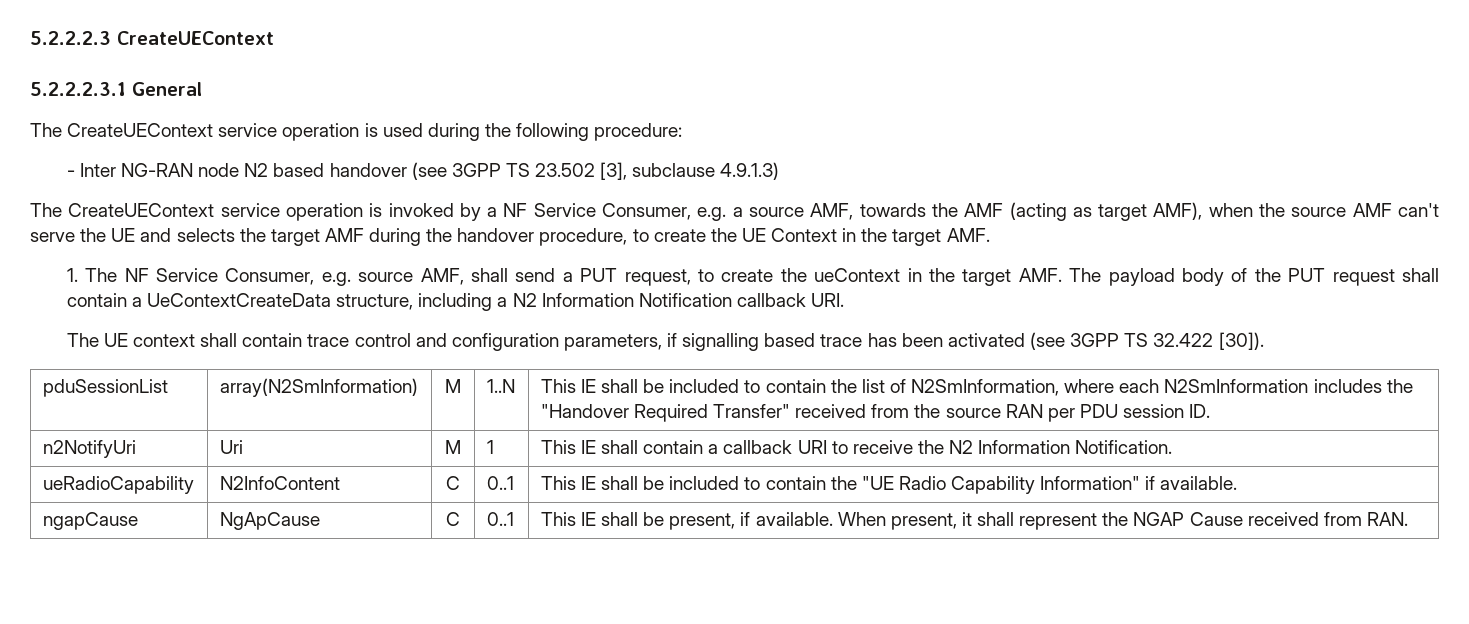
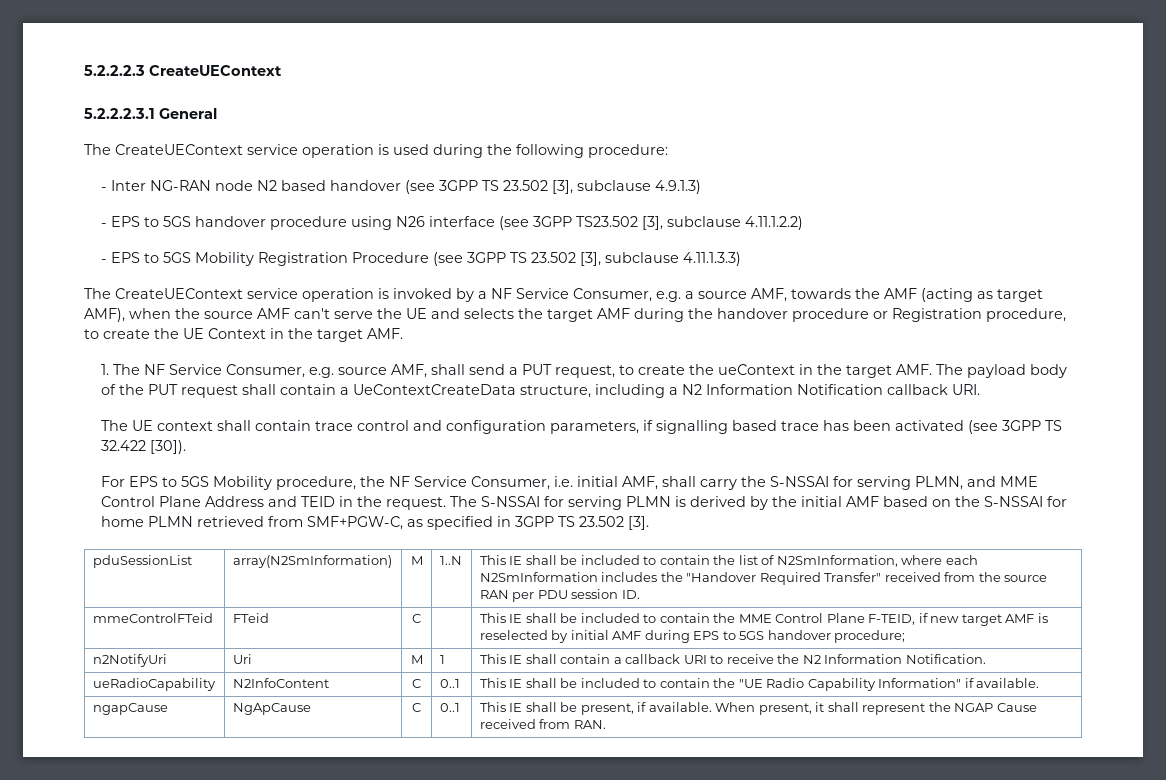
+ - EPS to 5GS handover procedure using N26 interface (see 3GPP TS23.502 [3], subclause 4.11.1.2.2)
+ - EPS to 5GS Mobility Registration Procedure (see 3GPP TS 23.502 [3], subclause 4.11.1.3.3)
- The CreateUEContext service operation is invoked by a NF Service Consumer, e.g. a source AMF, towards the AMF (acting as target AMF), when the source AMF can't serve the UE and selects the target AMF during the handover procedure, to create the UE Context in the target AMF.
+ The CreateUEContext service operation is invoked by a NF Service Consumer, e.g. a source AMF, towards the AMF (acting as target AMF), when the source AMF can't serve the UE and selects the target AMF during the handover procedure or Registration procedure, to create the UE Context in the target AMF.
+ For EPS to 5GS Mobility procedure, the NF Service Consumer, i.e. initial AMF, shall carry the S-NSSAI for serving PLMN, and MME Control Plane Address and TEID in the request. The S-NSSAI for serving PLMN is derived by the initial AMF based on the S-NSSAI for home PLMN retrieved from SMF+PGW-C, as specified in 3GPP TS 23.502 [3].
+ mmeControlFTeid | FTeid | C | | This IE shall be included to contain the MME Control Plane F-TEID, if new target AMF is reselected by initial AMF during EPS to 5GS handover procedure;

